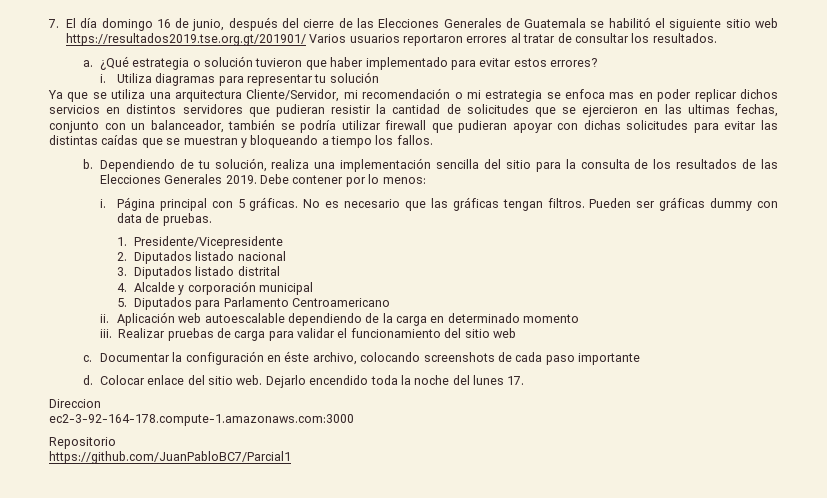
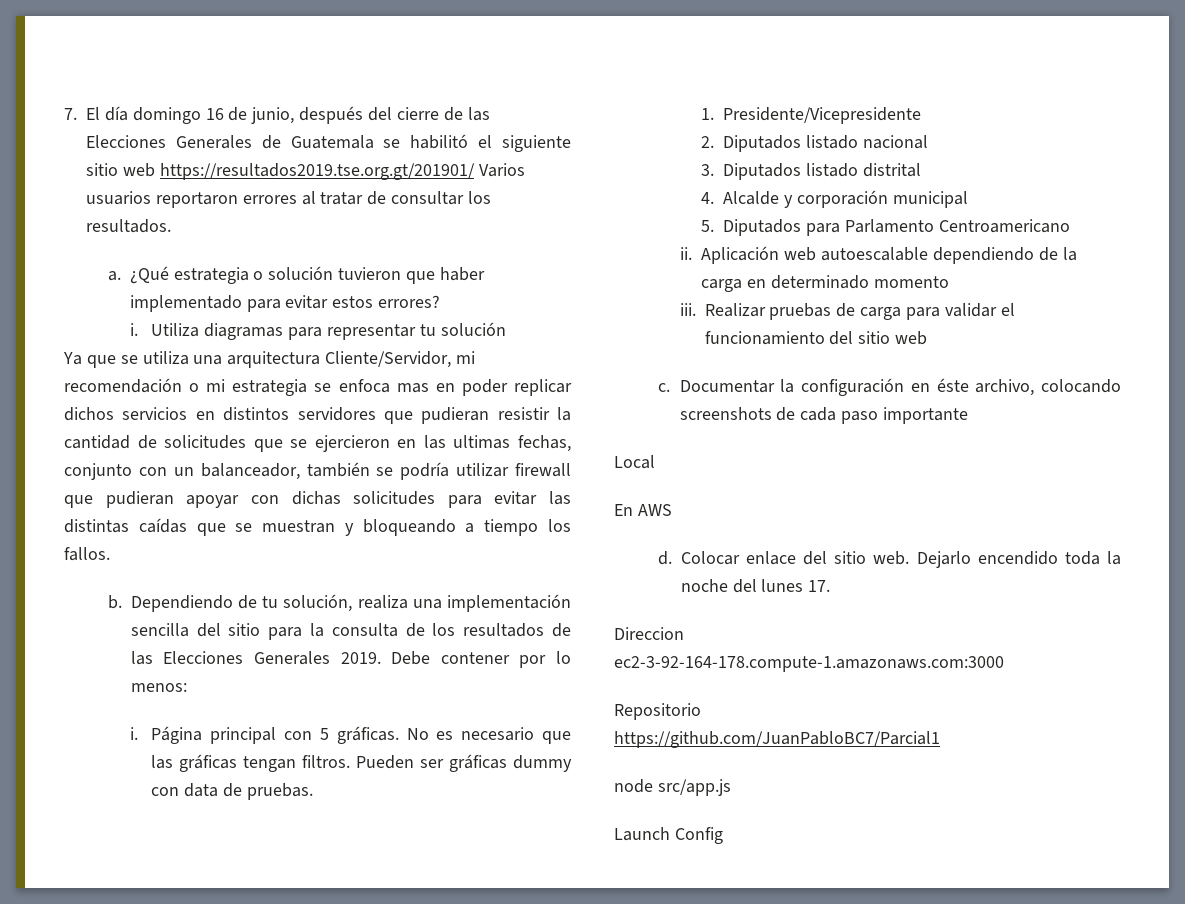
+ Local
+ En AWS
+ node src/app.js
+ Launch Config

